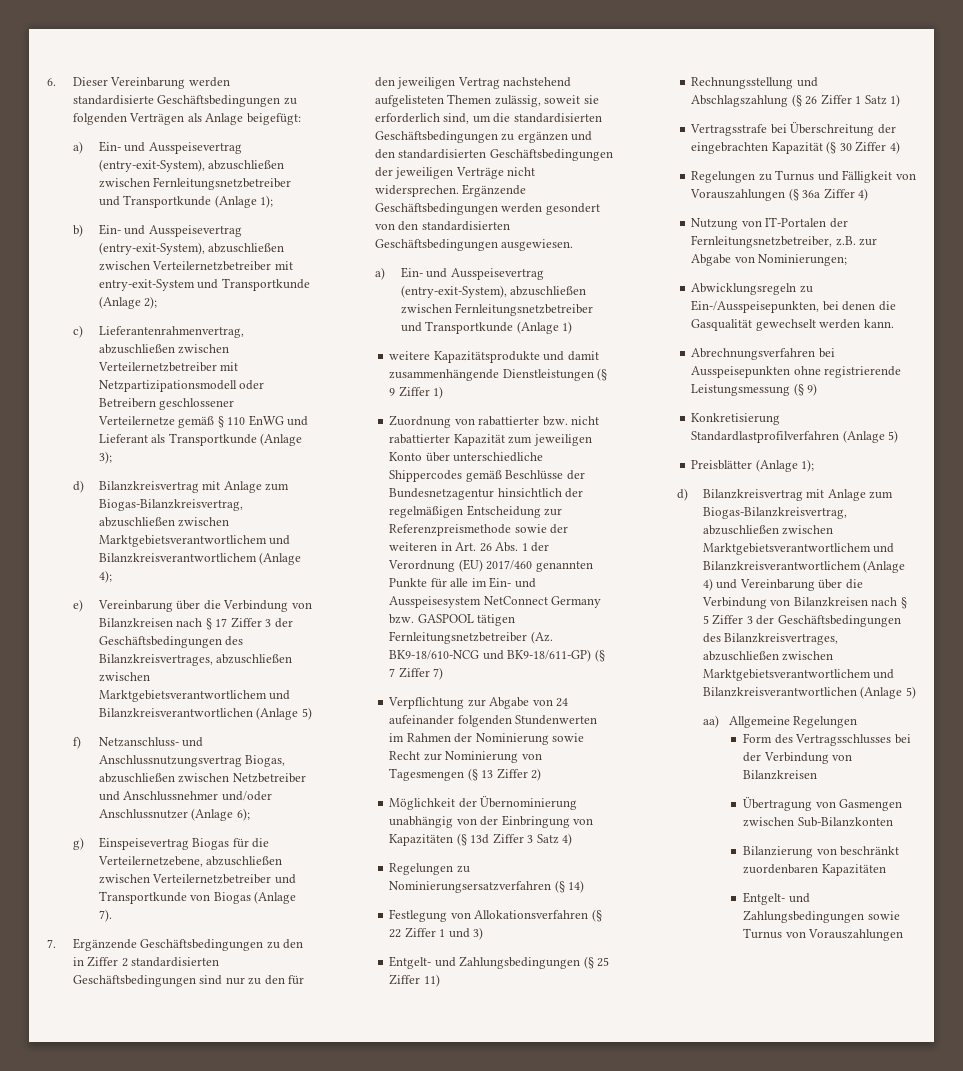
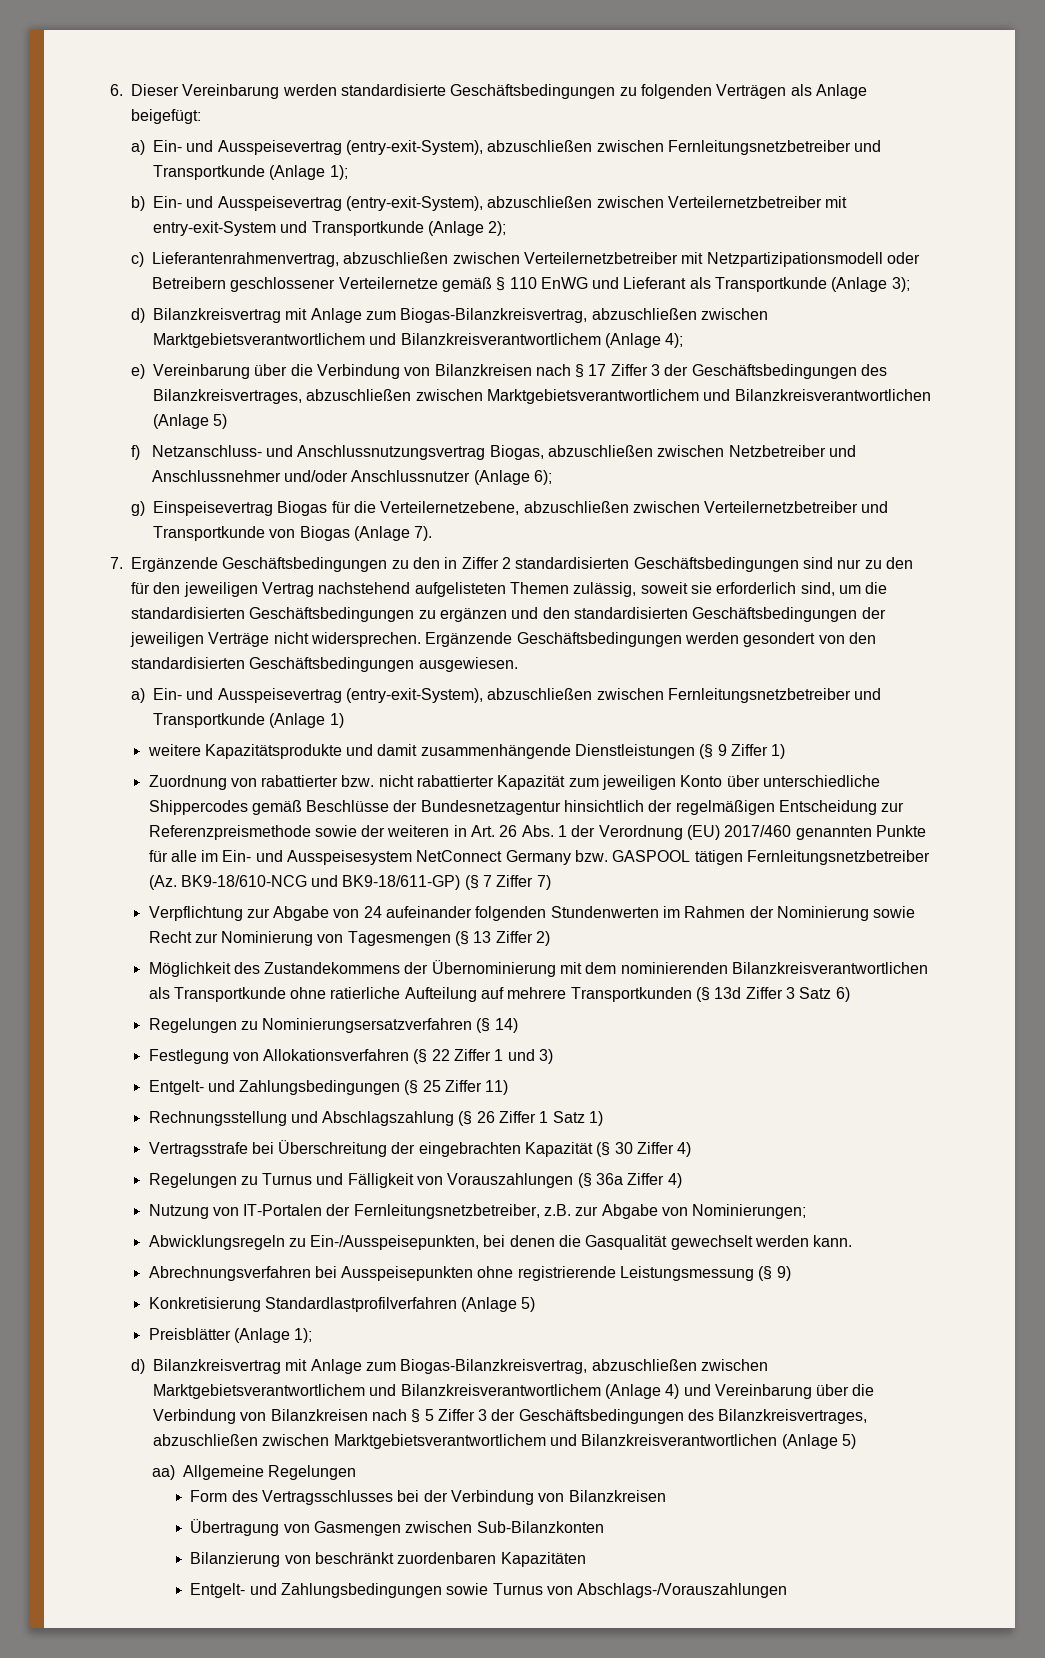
- Möglichkeit der Übernominierung unabhängig von der Einbringung von Kapazitäten (§ 13d Ziffer 3 Satz 4)
+ Möglichkeit des Zustandekommens der Übernominierung mit dem nominierenden Bilanzkreisverantwortlichen als Transportkunde ohne ratierliche Aufteilung auf mehrere Transportkunden (§ 13d Ziffer 3 Satz 6)
- Entgelt- und Zahlungsbedingungen sowie Turnus von Vorauszahlungen
+ Entgelt- und Zahlungsbedingungen sowie Turnus von Abschlags-/Vorauszahlungen

